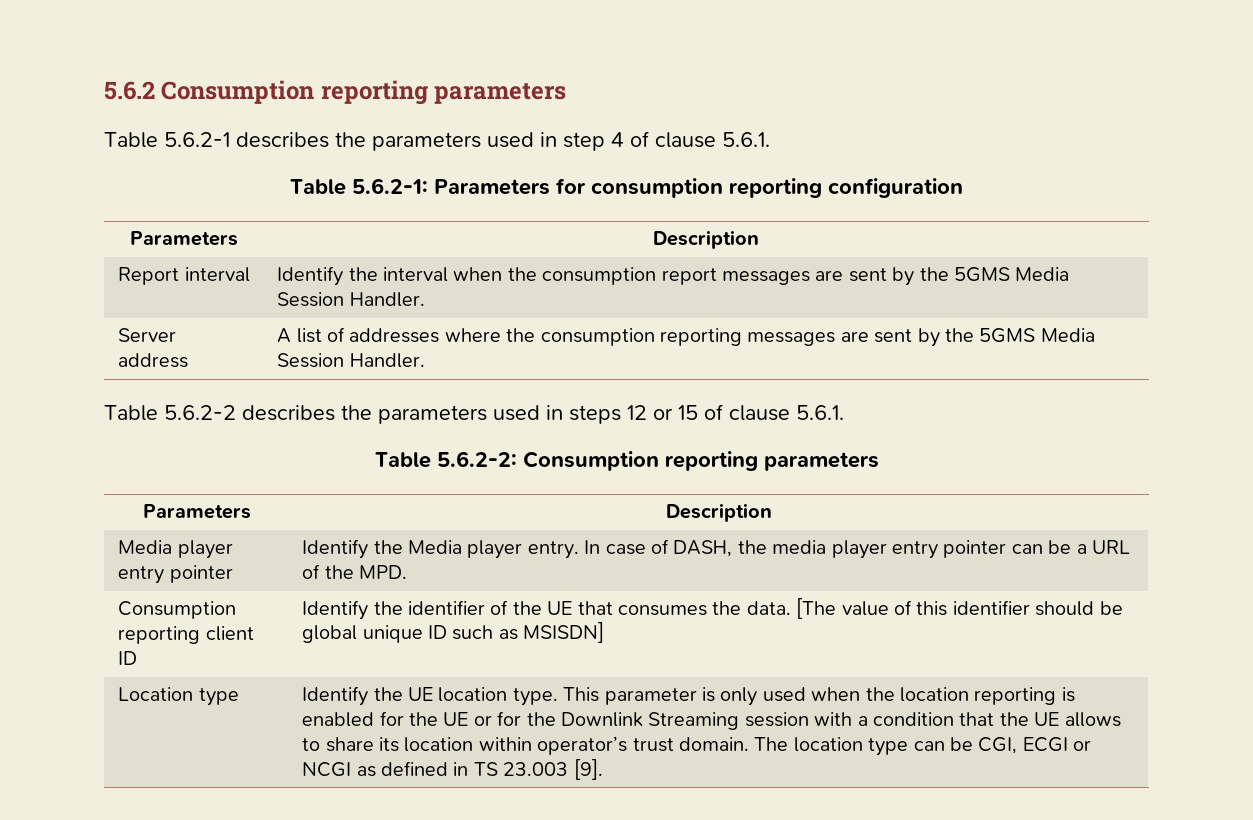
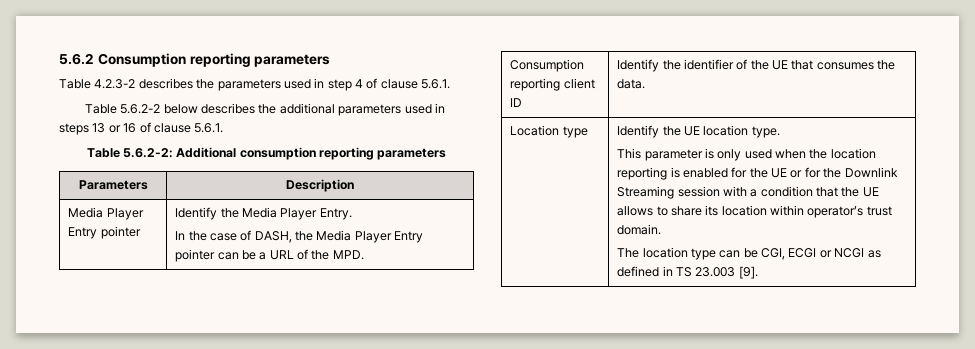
- Table 5.6.2-1 describes the parameters used in step 4 of clause 5.6.1.
+ Table 4.2.3-2 describes the parameters used in step 4 of clause 5.6.1.
- Table 5.6.2-1: Parameters for consumption reporting configuration
- Parameters | Description
- Report interval | Identify the interval when the consumption report messages are sent by the 5GMS Media Session Handler.
- Server address | A list of addresses where the consumption reporting messages are sent by the 5GMS Media Session Handler.
- Table 5.6.2-2 describes the parameters used in steps 12 or 15 of clause 5.6.1.
+ Table 5.6.2-2 below describes the additional parameters used in steps 13 or 16 of clause 5.6.1.
- Table 5.6.2-2: Consumption reporting parameters
+ Table 5.6.2-2: Additional consumption reporting parameters
- Media player entry pointer | Identify the Media player entry. In case of DASH, the media player entry pointer can be a URL of the MPD.
+ Media Player Entry pointer | Identify the Media Player Entry.
+ In the case of DASH, the Media Player Entry pointer can be a URL of the MPD.
- Consumption reporting client ID | Identify the identifier of the UE that consumes the data. [The value of this identifier should be global unique ID such as MSISDN]
+ Consumption reporting client ID | Identify the identifier of the UE that consumes the data.
- Identify the UE location type. This parameter is only used when the location reporting is enabled for the UE or for the Downlink Streaming session with a condition that the UE allows to share its location within operator’s trust domain. The location type can be CGI, ECGI or NCGI as defined in TS 23.003 [9].
+ Identify the UE location type.
+ This parameter is only used when the location reporting is enabled for the UE or for the Downlink Streaming session with a condition that the UE allows to share its location within operator’s trust domain.
+ The location type can be CGI, ECGI or NCGI as defined in TS 23.003 [9].

